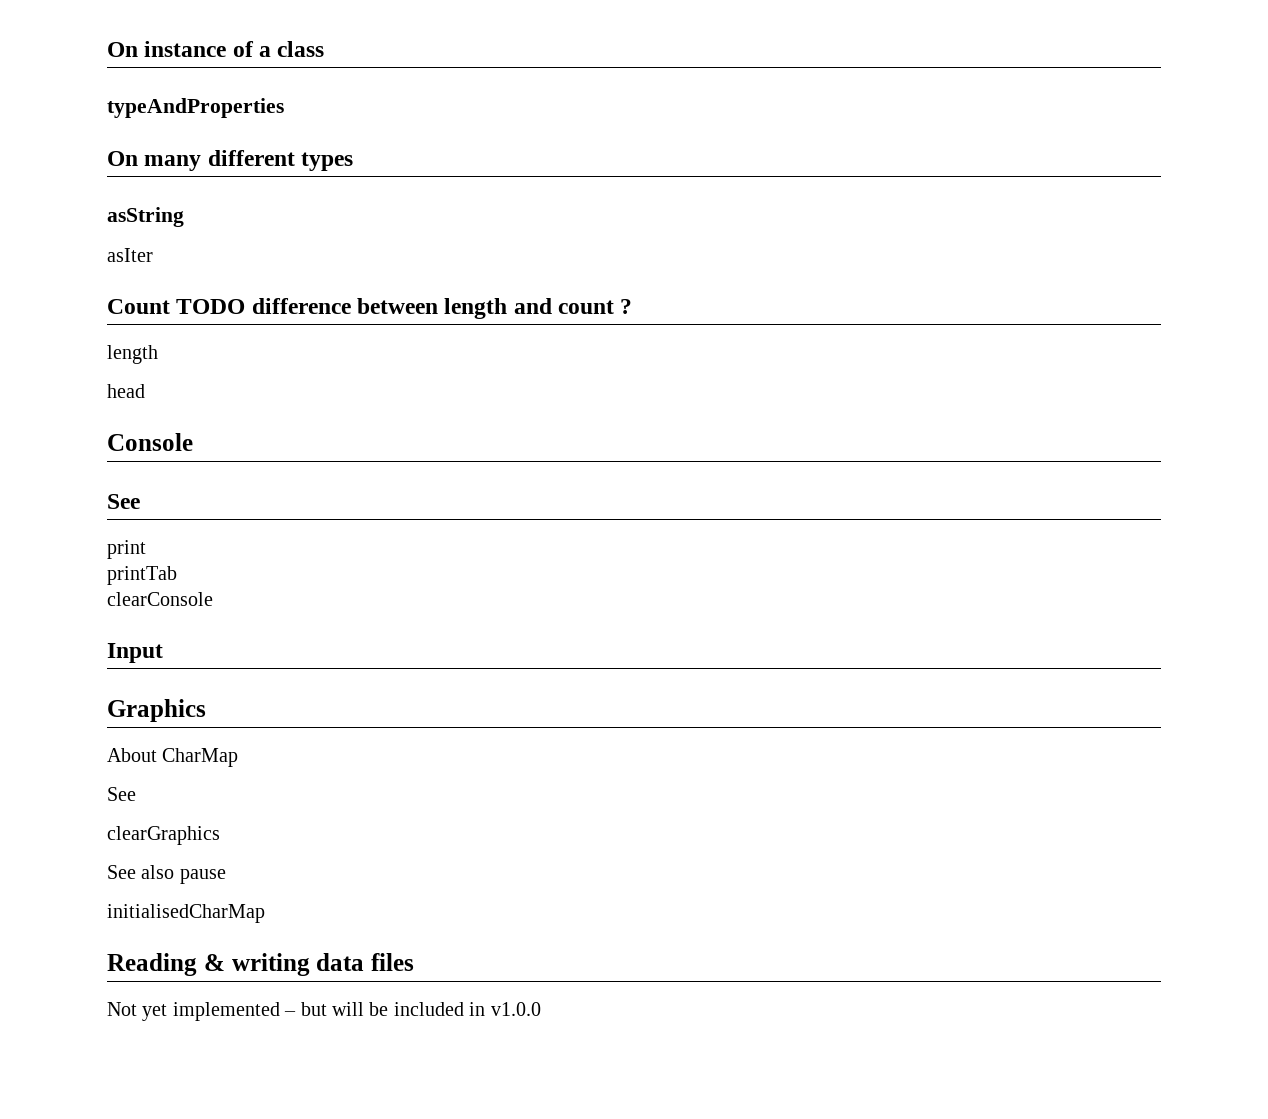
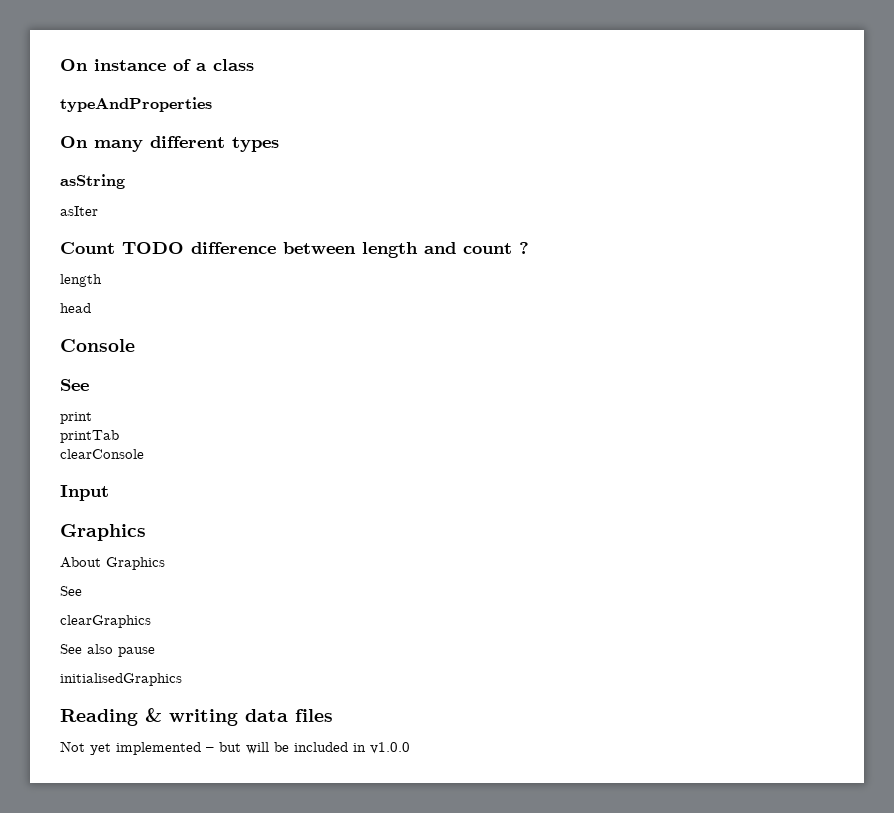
- About CharMap
+ About Graphics
- initialisedCharMap
+ initialisedGraphics

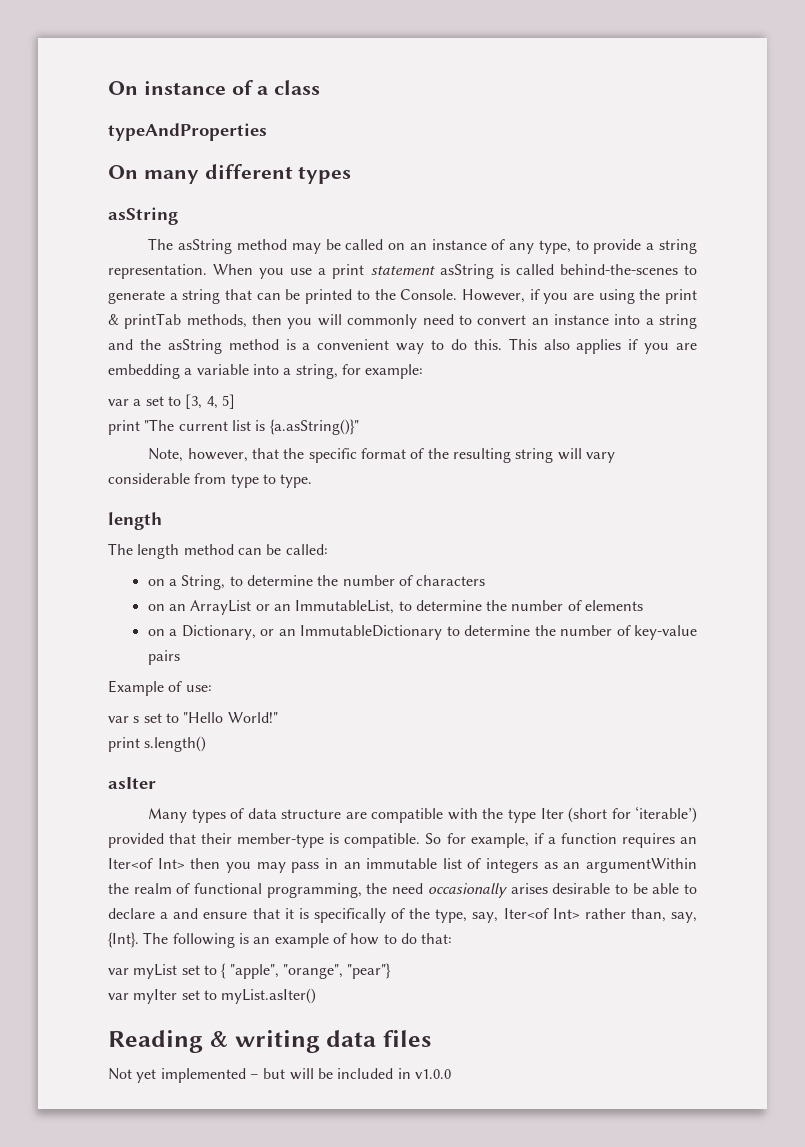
+ The asString method may be called on an instance of any type, to provide a string representation. When you use a print statement asString is called behind-the-scenes to generate a string that can be printed to the Console. However, if you are using the print & printTab methods, then you will commonly need to convert an instance into a string and the asString method is a convenient way to do this. This also applies if you are embedding a variable into a string, for example:
+ var a set to [3, 4, 5]
+ print "The current list is {a.asString()}"
+ Note, however, that the specific format of the resulting string will vary considerable from type to type.
+ length
+ The length method can be called:
+ on a String, to determine the number of characters
+ on an ArrayList or an ImmutableList, to determine the number of elements
+ on a Dictionary, or an ImmutableDictionary to determine the number of key-value pairs
+ Example of use:
+ var s set to "Hello World!"
+ print s.length()
  asIter
- Count TODO difference between length and count ?
- length
- head
- Console
- See
- print
- printTab
- clearConsole
- Input
- Graphics
- About Graphics
- See
- clearGraphics
- See also pause
- initialisedGraphics
+ Many types of data structure are compatible with the type Iter (short for ‘iterable’) provided that their member-type is compatible. So for example, if a function requires an Iter<of Int> then you may pass in an immutable list of integers as an argumentWithin the realm of functional programming, the need occasionally arises desirable to be able to declare a and ensure that it is specifically of the type, say, Iter<of Int> rather than, say, {Int}. The following is an example of how to do that:
+ var myList set to { "apple", "orange", "pear"}
+ var myIter set to myList.asIter()

